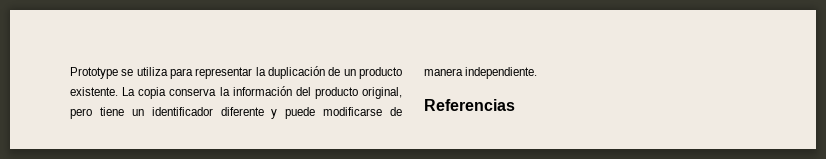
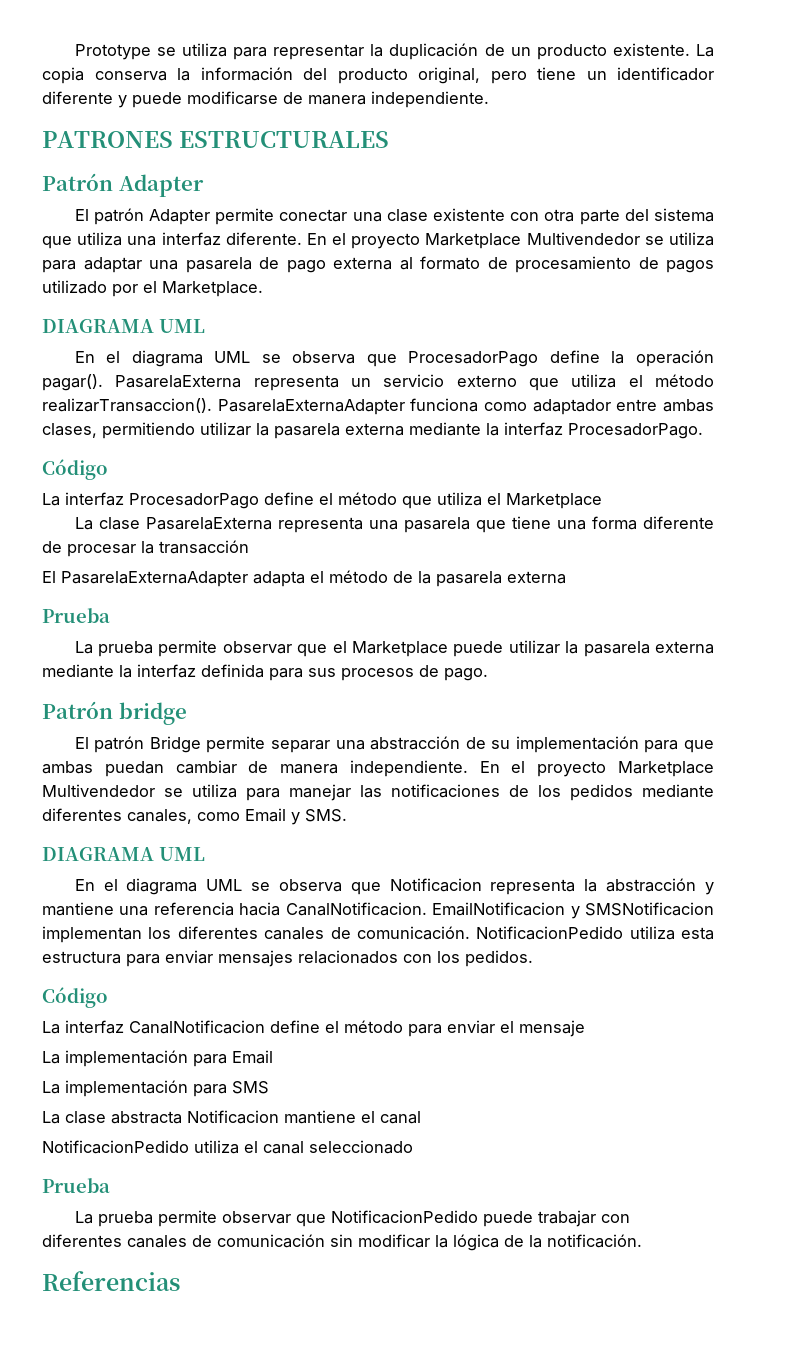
+ PATRONES ESTRUCTURALES
+ Patrón Adapter
+ El patrón Adapter permite conectar una clase existente con otra parte del sistema que utiliza una interfaz diferente. En el proyecto Marketplace Multivendedor se utiliza para adaptar una pasarela de pago externa al formato de procesamiento de pagos utilizado por el Marketplace.
+ DIAGRAMA UML
+ En el diagrama UML se observa que ProcesadorPago define la operación pagar(). PasarelaExterna representa un servicio externo que utiliza el método realizarTransaccion(). PasarelaExternaAdapter funciona como adaptador entre ambas clases, permitiendo utilizar la pasarela externa mediante la interfaz ProcesadorPago.
+ Código
+ La interfaz ProcesadorPago define el método que utiliza el Marketplace
+ La clase PasarelaExterna representa una pasarela que tiene una forma diferente de procesar la transacción
+ El PasarelaExternaAdapter adapta el método de la pasarela externa
+ Prueba
+ La prueba permite observar que el Marketplace puede utilizar la pasarela externa mediante la interfaz definida para sus procesos de pago.
+ Patrón bridge
+ El patrón Bridge permite separar una abstracción de su implementación para que ambas puedan cambiar de manera independiente. En el proyecto Marketplace Multivendedor se utiliza para manejar las notificaciones de los pedidos mediante diferentes canales, como Email y SMS.
+ DIAGRAMA UML
+ En el diagrama UML se observa que Notificacion representa la abstracción y mantiene una referencia hacia CanalNotificacion. EmailNotificacion y SMSNotificacion implementan los diferentes canales de comunicación. NotificacionPedido utiliza esta estructura para enviar mensajes relacionados con los pedidos.
+ Código
+ La interfaz CanalNotificacion define el método para enviar el mensaje
+ La implementación para Email
+ La implementación para SMS
+ La clase abstracta Notificacion mantiene el canal
+ NotificacionPedido utiliza el canal seleccionado
+ Prueba
+ La prueba permite observar que NotificacionPedido puede trabajar con diferentes canales de comunicación sin modificar la lógica de la notificación.

